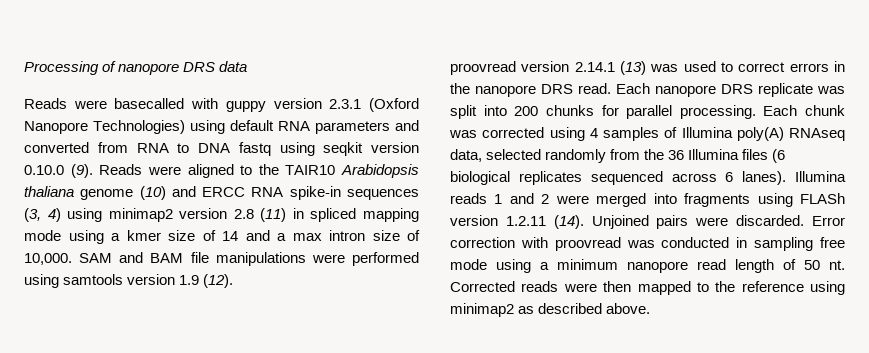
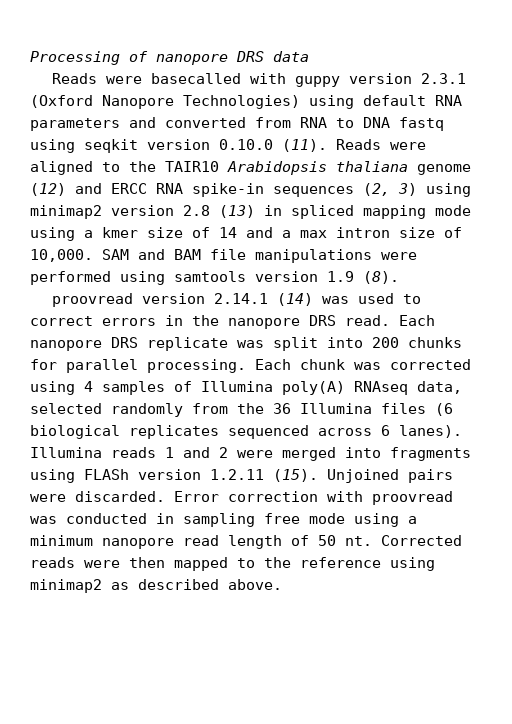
- Reads were basecalled with guppy version 2.3.1 (Oxford Nanopore Technologies) using default RNA parameters and converted from RNA to DNA fastq using seqkit version 0.10.0 (9).
+ Reads were basecalled with guppy version 2.3.1 (Oxford Nanopore Technologies) using default RNA parameters and converted from RNA to DNA fastq using seqkit version 0.10.0 (11).
- Reads were aligned to the TAIR10 Arabidopsis thaliana genome (10) and ERCC RNA spike-in sequences (3, 4) using minimap2 version 2.8 (11) in spliced mapping mode using a kmer size of 14 and a max intron size of 10,000.
+ Reads were aligned to the TAIR10 Arabidopsis thaliana genome (12) and ERCC RNA spike-in sequences (2, 3) using minimap2 version 2.8 (13) in spliced mapping mode using a kmer size of 14 and a max intron size of 10,000.
- SAM and BAM file manipulations were performed using samtools version 1.9 (12).
+ SAM and BAM file manipulations were performed using samtools version 1.9 (8).
- proovread version 2.14.1 (13) was used to correct errors in the nanopore DRS read.
+ proovread version 2.14.1 (14) was used to correct errors in the nanopore DRS read.
- Illumina reads 1 and 2 were merged into fragments using FLASh version 1.2.11 (14).
+ Illumina reads 1 and 2 were merged into fragments using FLASh version 1.2.11 (15).

